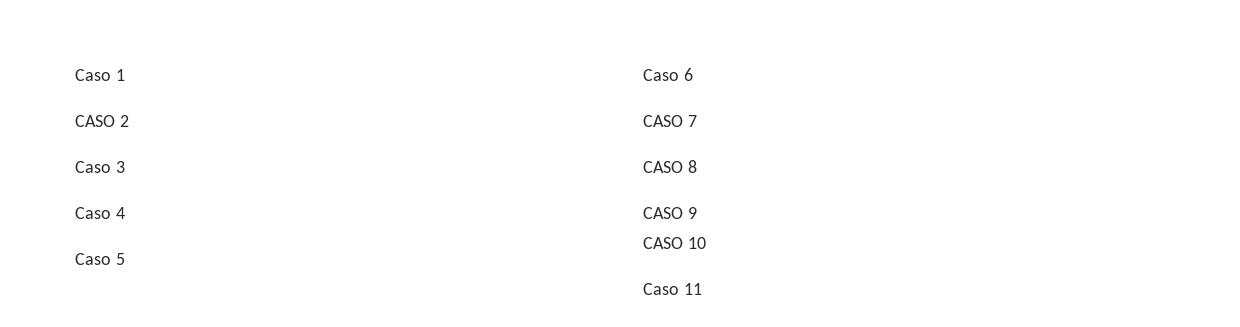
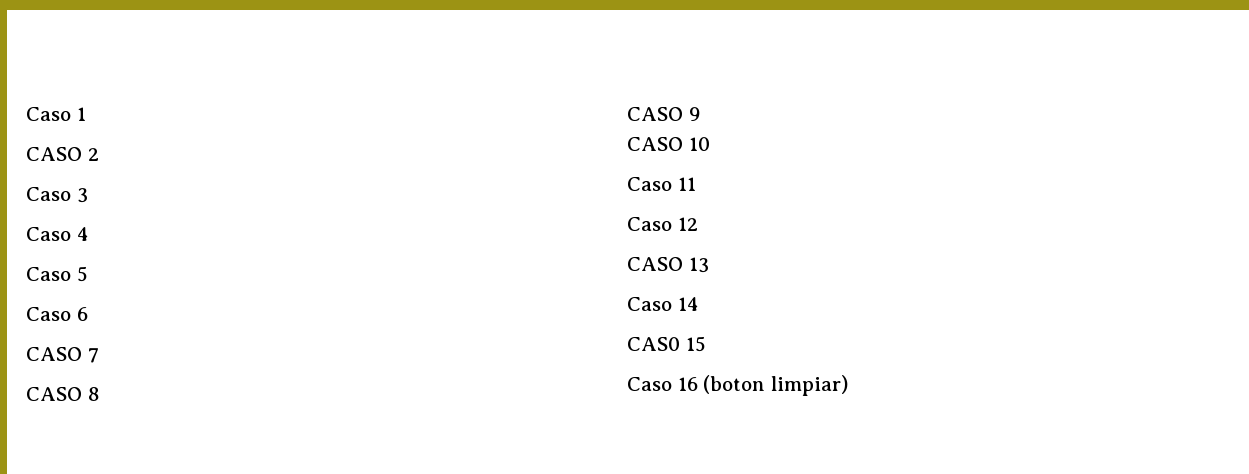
+ Caso 12
+ CASO 13
+ Caso 14
+ CAS0 15
+ Caso 16 (boton limpiar)

